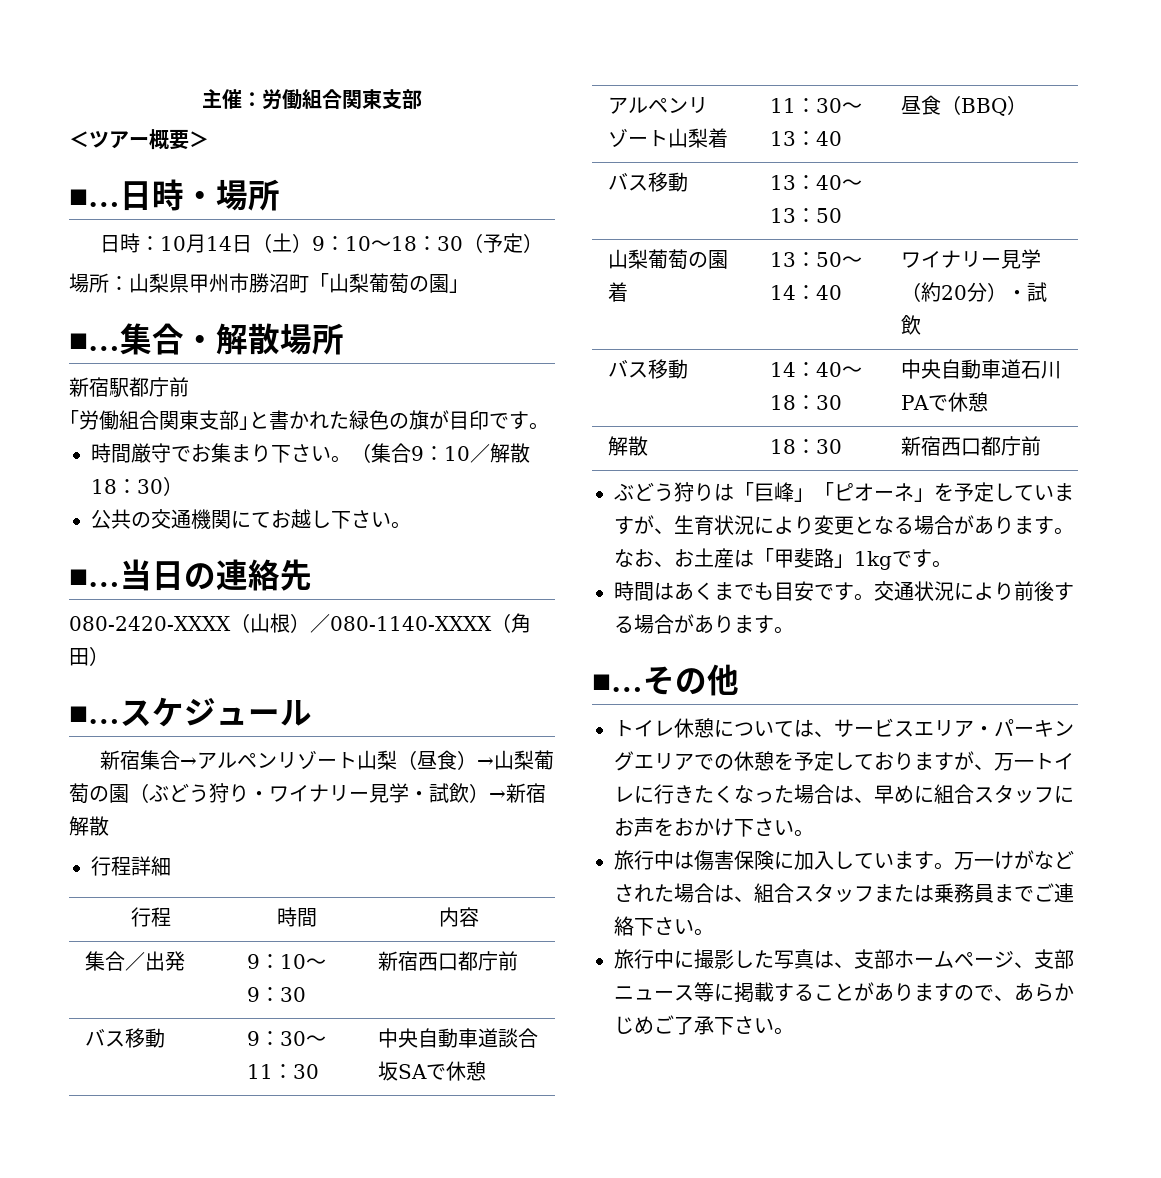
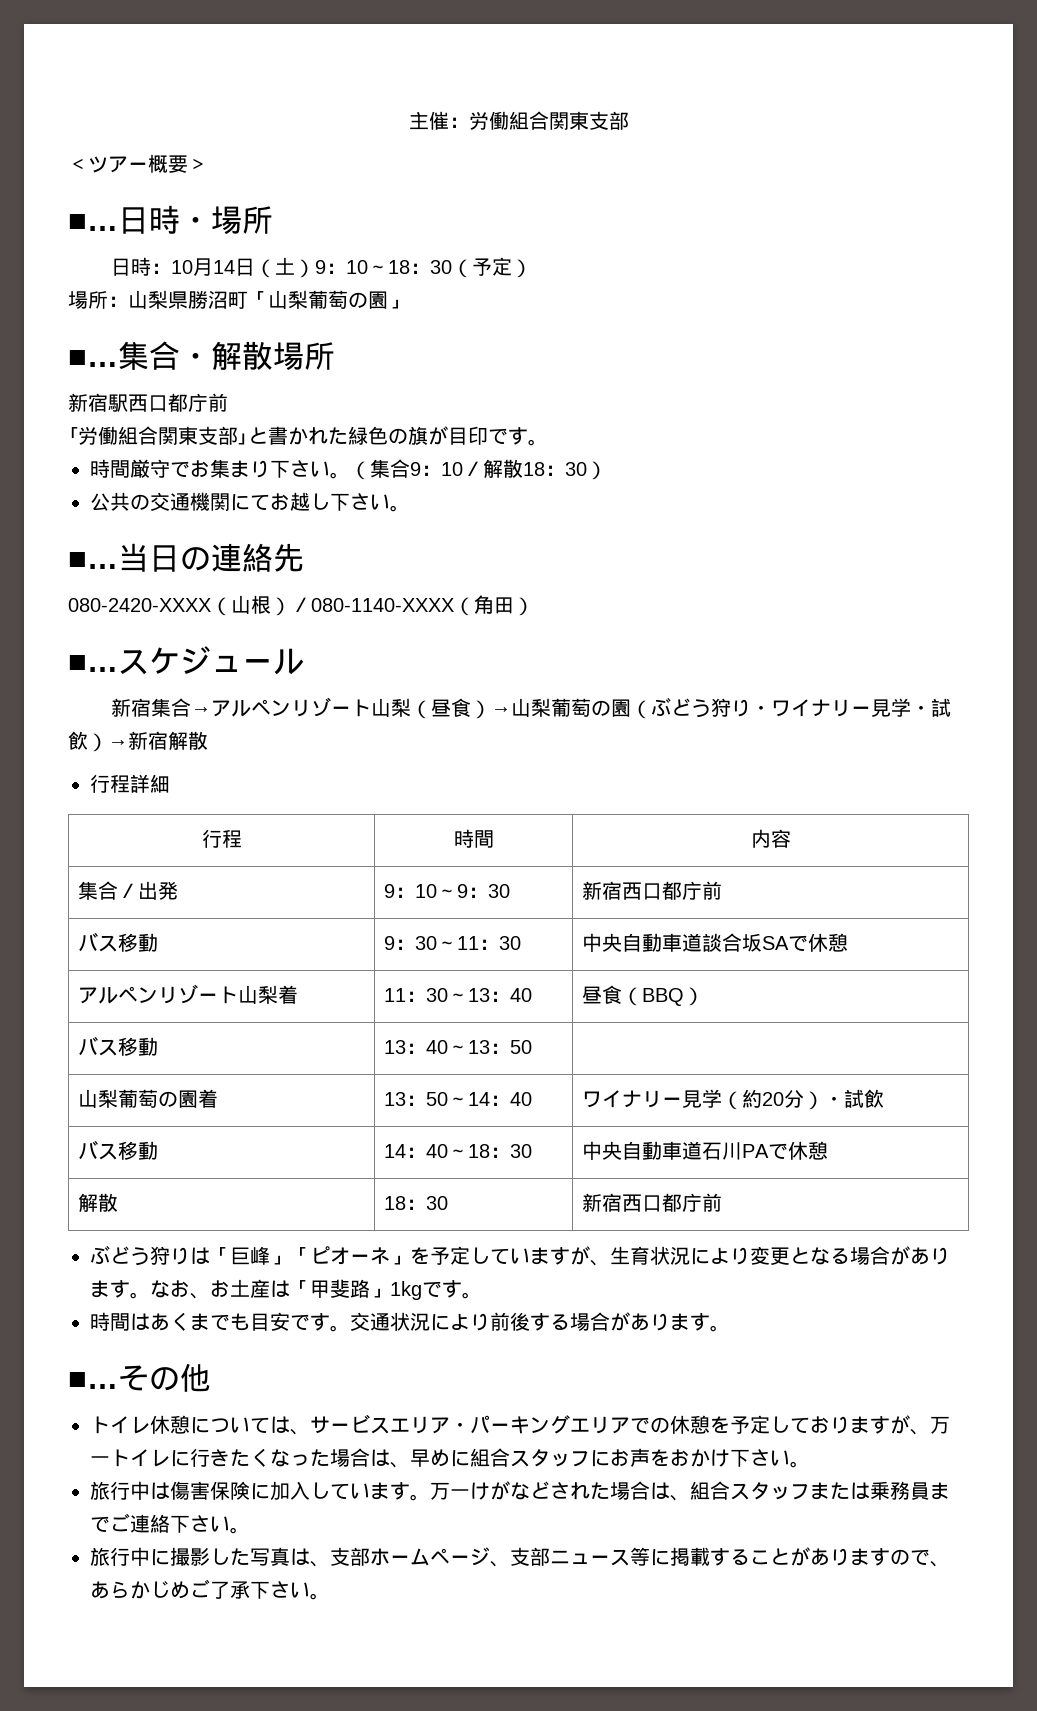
- 場所：山梨県甲州市勝沼町「山梨葡萄の園」
+ 場所：山梨県勝沼町「山梨葡萄の園」
- 新宿駅都庁前
+ 新宿駅西口都庁前

